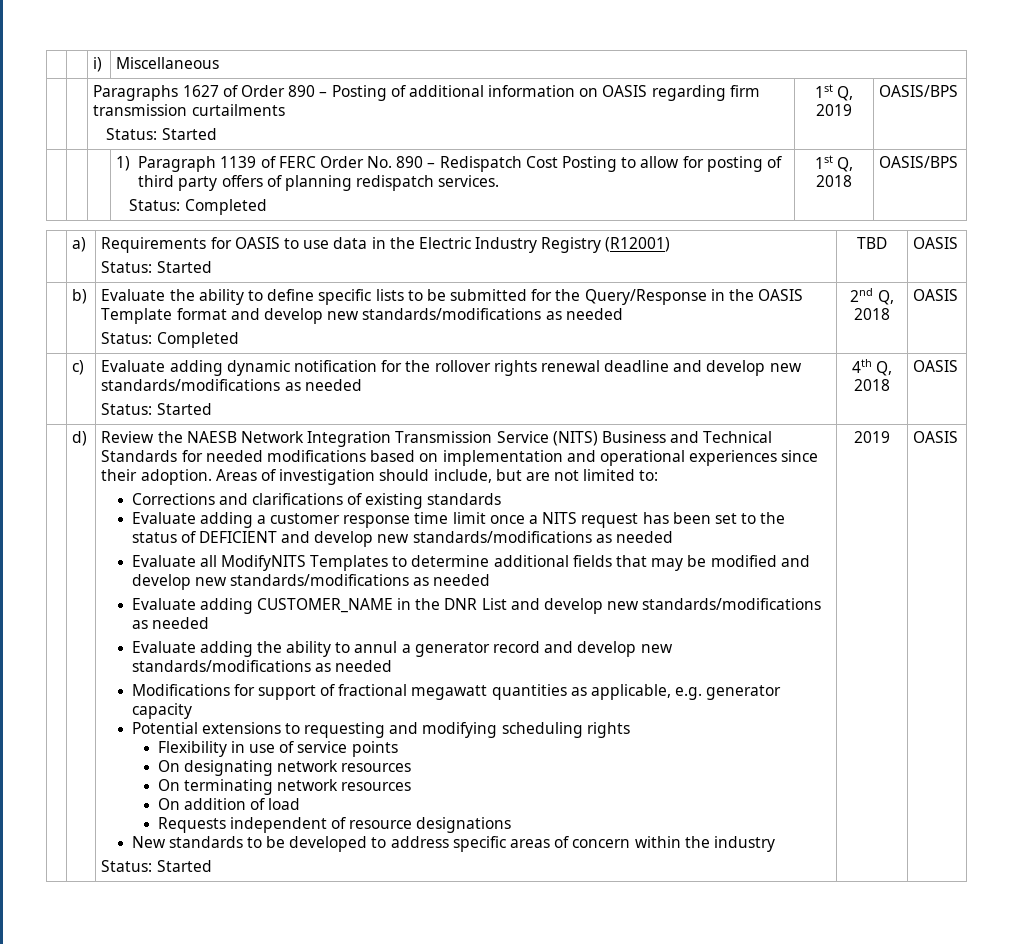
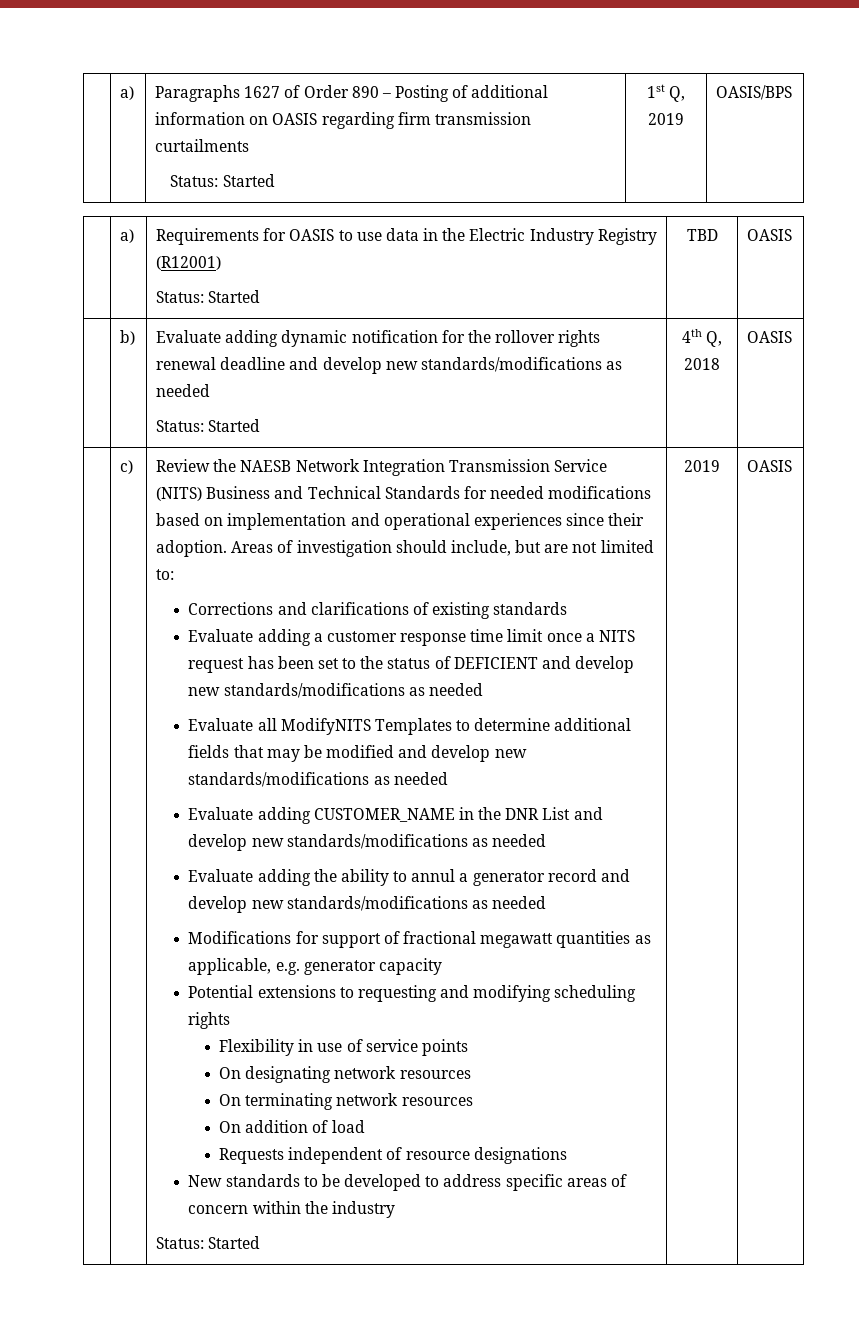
- | | i) | Miscellaneous
- | | Paragraphs 1627 of Order 890 – Posting of additional information on OASIS regarding firm transmission curtailments
+ | a) | Paragraphs 1627 of Order 890 – Posting of additional information on OASIS regarding firm transmission curtailments
- | | | 1) Paragraph 1139 of FERC Order No. 890 – Redispatch Cost Posting to allow for posting of third party offers of planning redispatch services.
- Status: Completed | 1st Q, 2018 | OASIS/BPS
- | b) | Evaluate the ability to define specific lists to be submitted for the Query/Response in the OASIS Template format and develop new standards/modifications as needed
- Status: Completed | 2nd Q, 2018 | OASIS
- | c) | Evaluate adding dynamic notification for the rollover rights renewal deadline and develop new standards/modifications as needed
+ | b) | Evaluate adding dynamic notification for the rollover rights renewal deadline and develop new standards/modifications as needed
- d)
+ c)

